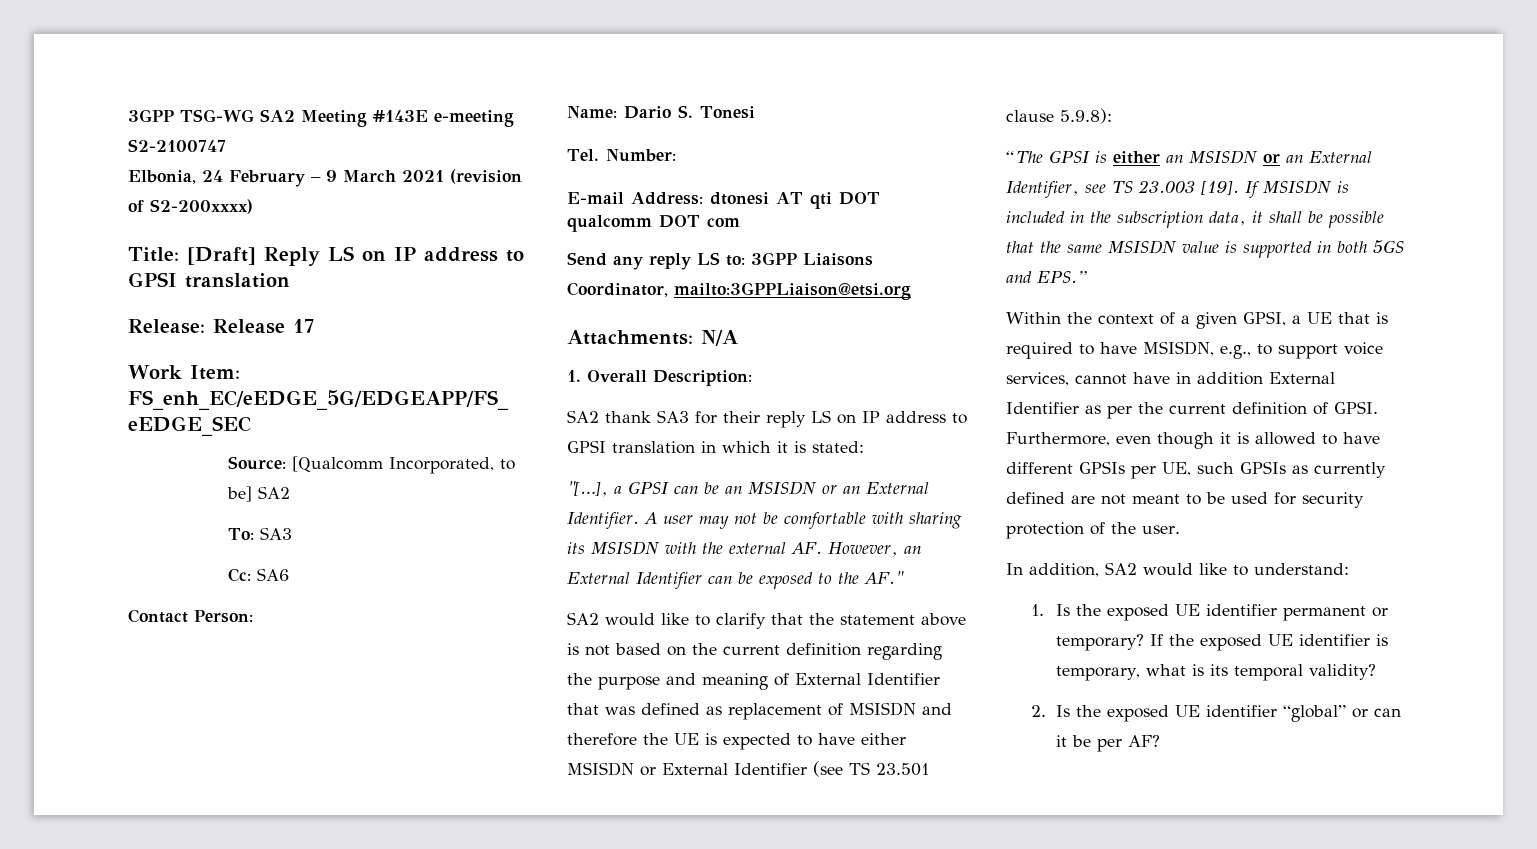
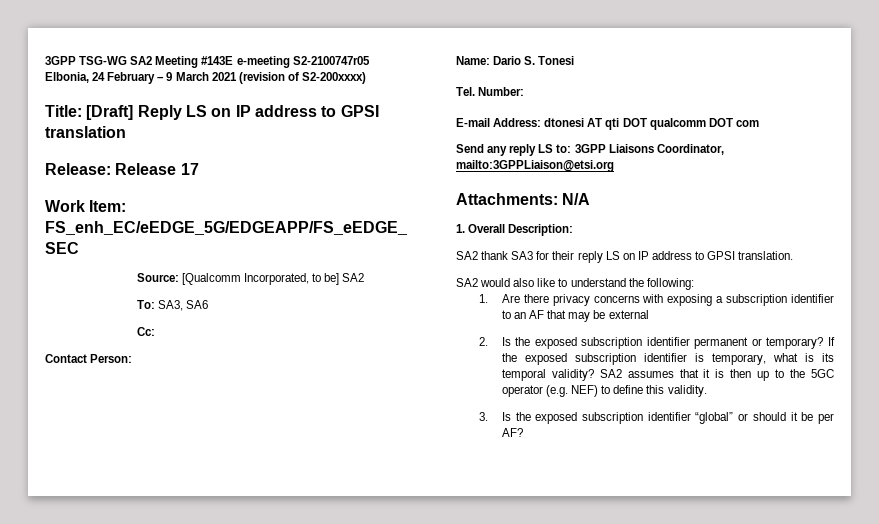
- 3GPP TSG-WG SA2 Meeting #143E e-meeting S2-2100747
+ 3GPP TSG-WG SA2 Meeting #143E e-meeting S2-2100747r05
- To: SA3
+ To: SA3, SA6
- Cc: SA6
+ Cc:
- SA2 thank SA3 for their reply LS on IP address to GPSI translation in which it is stated:
- "[…], a GPSI can be an MSISDN or an External Identifier. A user may not be comfortable with sharing its MSISDN with the external AF. However, an External Identifier can be exposed to the AF."
- SA2 would like to clarify that the statement above is not based on the current definition regarding the purpose and meaning of External Identifier that was defined as replacement of MSISDN and therefore the UE is expected to have either MSISDN or External Identifier (see TS 23.501 clause 5.9.8):
- “The GPSI is either an MSISDN or an External Identifier, see TS 23.003 [19]. If MSISDN is included in the subscription data, it shall be possible that the same MSISDN value is supported in both 5GS and EPS.”
- Within the context of a given GPSI, a UE that is required to have MSISDN, e.g., to support voice services, cannot have in addition External Identifier as per the current definition of GPSI. Furthermore, even though it is allowed to have different GPSIs per UE, such GPSIs as currently defined are not meant to be used for security protection of the user.
- In addition, SA2 would like to understand:
- 1. Is the exposed UE identifier permanent or temporary?
+ SA2 thank SA3 for their reply LS on IP address to GPSI translation.
+ SA2 would also like to understand the following:
+ 1. Are there privacy concerns with exposing a subscription identifier to an AF that may be external
+ 2. Is the exposed subscription identifier permanent or temporary?
- If the exposed UE identifier is temporary, what is its temporal validity?
- 2. Is the exposed UE identifier “global” or can it be per AF?
+ If the exposed subscription identifier is temporary, what is its temporal validity? SA2 assumes that it is then up to the 5GC operator (e.g. NEF) to define this validity.
+ 3. Is the exposed subscription identifier “global” or should it be per AF?

